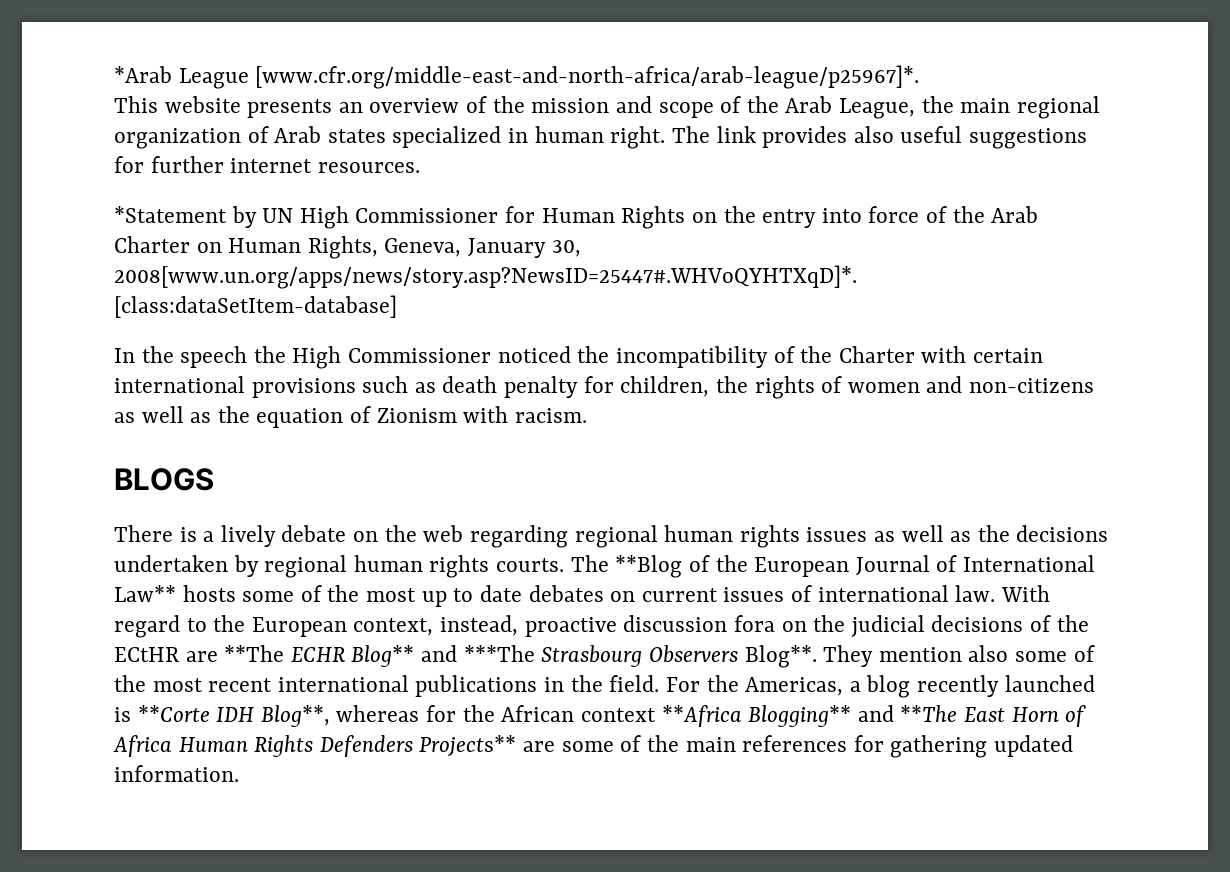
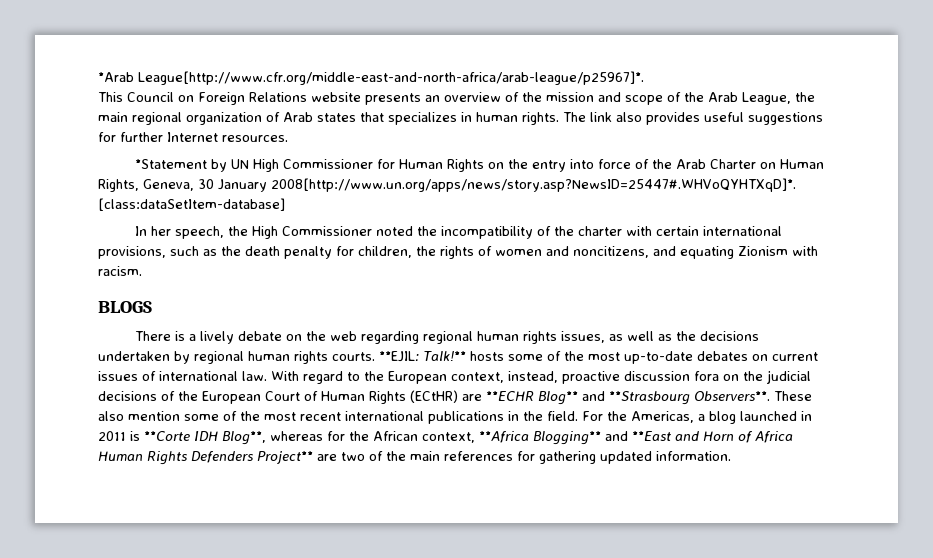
- *Arab League [www.cfr.org/middle-east-and-north-africa/arab-league/p25967]*.
+ *Arab League[http://www.cfr.org/middle-east-and-north-africa/arab-league/p25967]*.
- This website presents an overview of the mission and scope of the Arab League, the main regional organization of Arab states specialized in human right.
+ This Council on Foreign Relations website presents an overview of the mission and scope of the Arab League, the main regional organization of Arab states that specializes in human rights.
- The link provides also useful suggestions for further internet resources.
+ The link also provides useful suggestions for further Internet resources.
- *Statement by UN High Commissioner for Human Rights on the entry into force of the Arab Charter on Human Rights, Geneva, January 30, 2008[www.un.org/apps/news/story.asp?NewsID=25447#.WHVoQYHTXqD]*. [class:dataSetItem-database]
+ *Statement by UN High Commissioner for Human Rights on the entry into force of the Arab Charter on Human Rights, Geneva, 30 January 2008[http://www.un.org/apps/news/story.asp?NewsID=25447#.WHVoQYHTXqD]*. [class:dataSetItem-database]
- In the speech the High Commissioner noticed the incompatibility of the Charter with certain international provisions such as death penalty for children, the rights of women and non-citizens as well as the equation of Zionism with racism.
+ In her speech, the High Commissioner noted the incompatibility of the charter with certain international provisions, such as the death penalty for children, the rights of women and noncitizens, and equating Zionism with racism.
- There is a lively debate on the web regarding regional human rights issues as well as the decisions undertaken by regional human rights courts.
+ There is a lively debate on the web regarding regional human rights issues, as well as the decisions undertaken by regional human rights courts.
- The **Blog of the European Journal of International Law** hosts some of the most up to date debates on current issues of international law.
+ **EJIL: Talk!** hosts some of the most up-to-date debates on current issues of international law.
- With regard to the European context, instead, proactive discussion fora on the judicial decisions of the ECtHR are **The ECHR Blog** and ***The Strasbourg Observers Blog**. They mention also some of the most recent international publications in the field.
+ With regard to the European context, instead, proactive discussion fora on the judicial decisions of the European Court of Human Rights (ECtHR) are **ECHR Blog** and **Strasbourg Observers**. These also mention some of the most recent international publications in the field.
- For the Americas, a blog recently launched is **Corte IDH Blog**, whereas for the African context **Africa Blogging** and **The East Horn of Africa Human Rights Defenders Projects** are some of the main references for gathering updated information.
+ For the Americas, a blog launched in 2011 is **Corte IDH Blog**, whereas for the African context, **Africa Blogging** and **East and Horn of Africa Human Rights Defenders Project** are two of the main references for gathering updated information.

